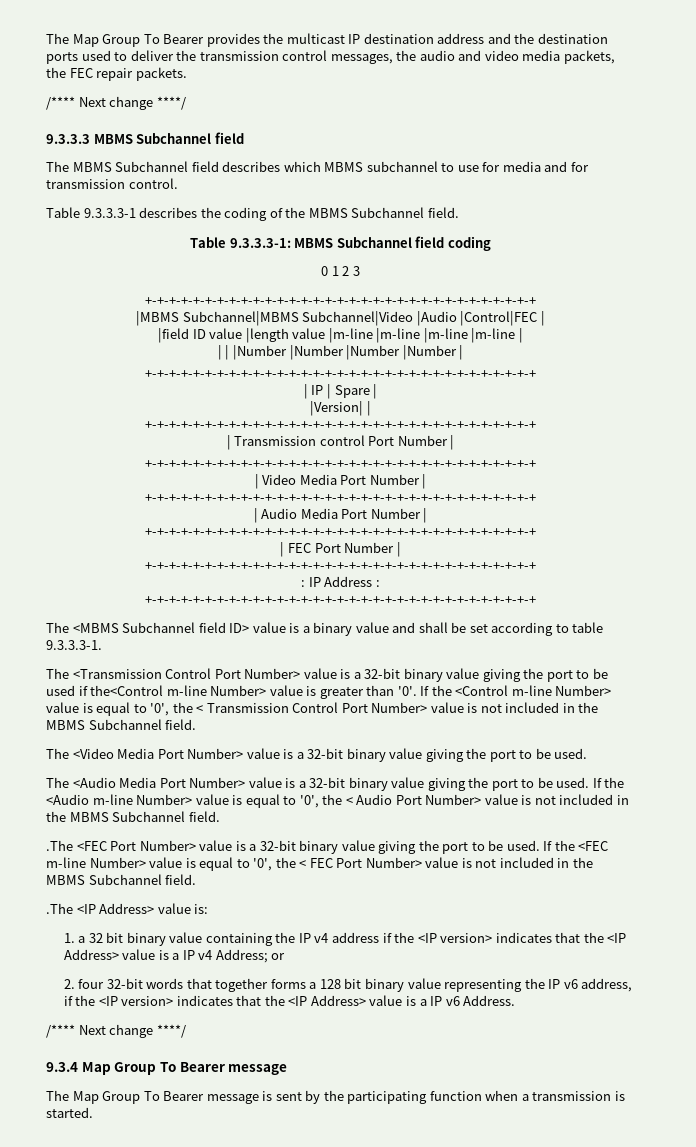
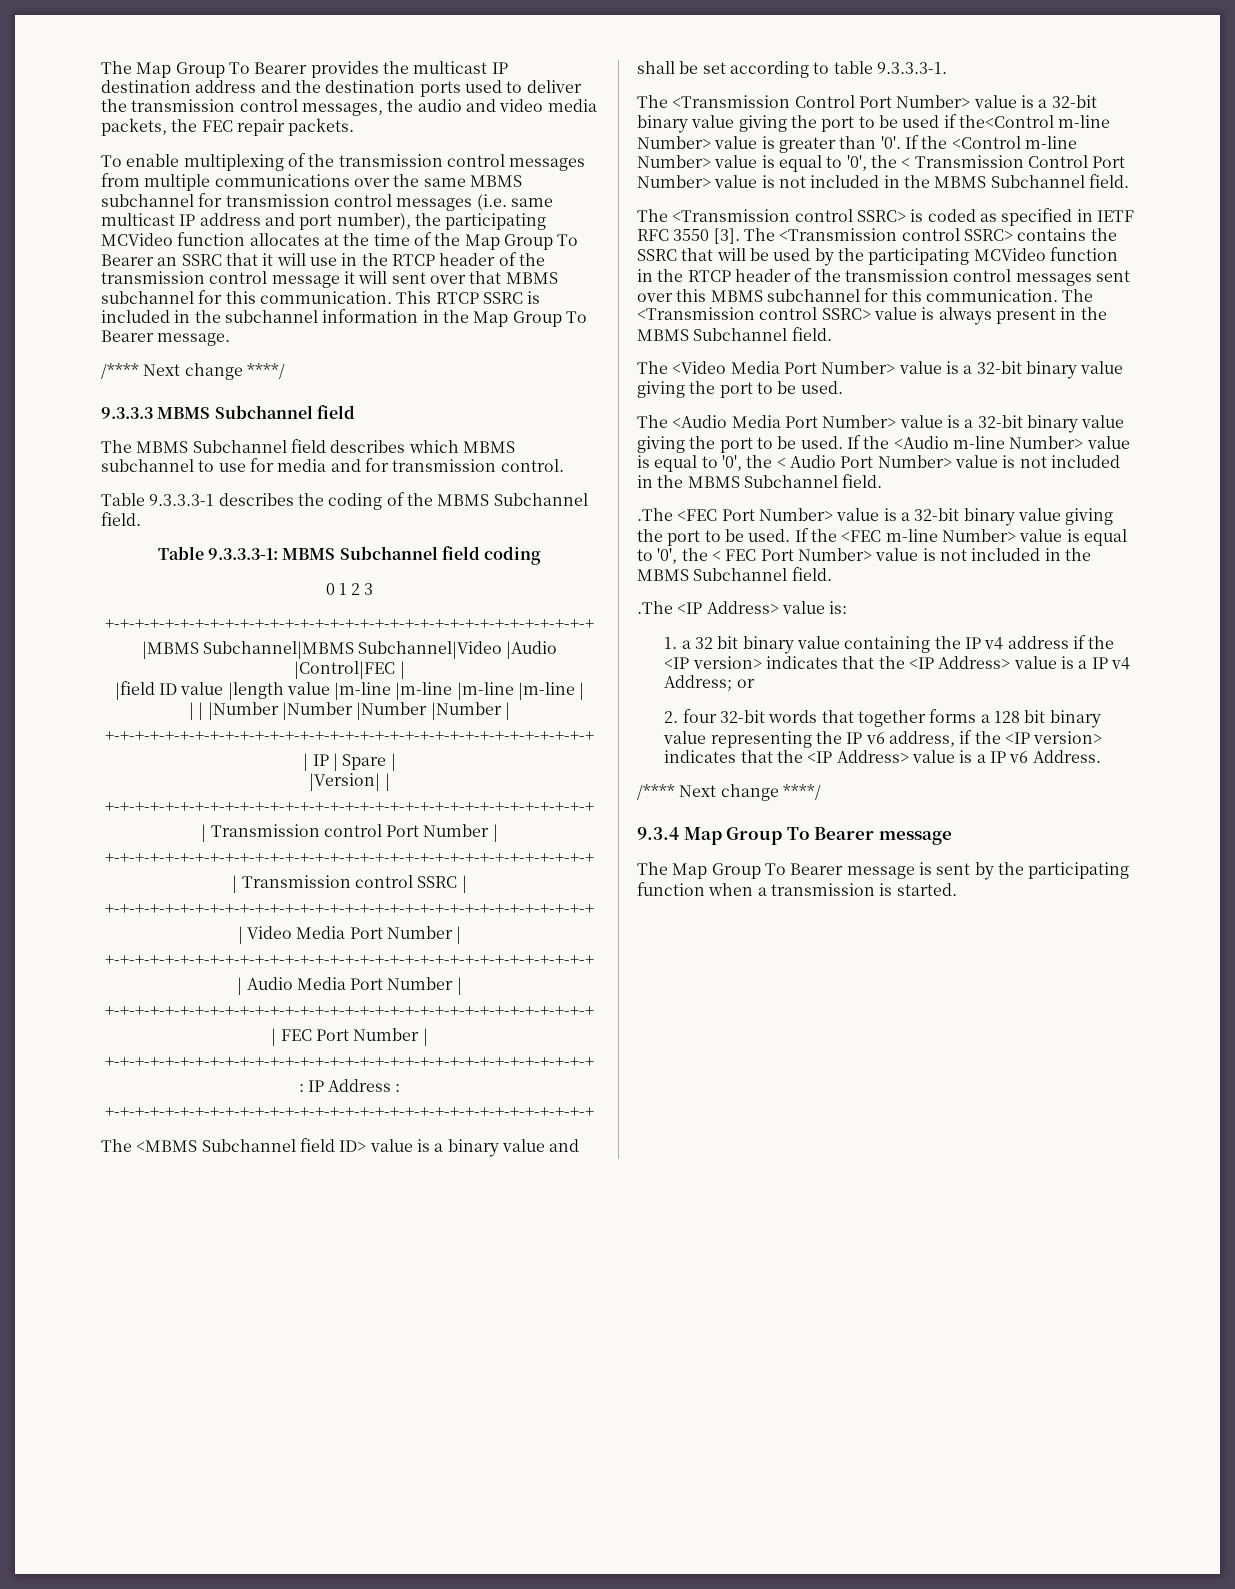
+ To enable multiplexing of the transmission control messages from multiple communications over the same MBMS subchannel for transmission control messages (i.e. same multicast IP address and port number), the participating MCVideo function allocates at the time of the Map Group To Bearer an SSRC that it will use in the RTCP header of the transmission control message it will sent over that MBMS subchannel for this communication. This RTCP SSRC is included in the subchannel information in the Map Group To Bearer message.
+ | Transmission control SSRC |
+ +-+-+-+-+-+-+-+-+-+-+-+-+-+-+-+-+-+-+-+-+-+-+-+-+-+-+-+-+-+-+-+-+
+ The <Transmission control SSRC> is coded as specified in IETF RFC 3550 [3]. The <Transmission control SSRC> contains the SSRC that will be used by the participating MCVideo function in the RTCP header of the transmission control messages sent over this MBMS subchannel for this communication. The <Transmission control SSRC> value is always present in the MBMS Subchannel field.

